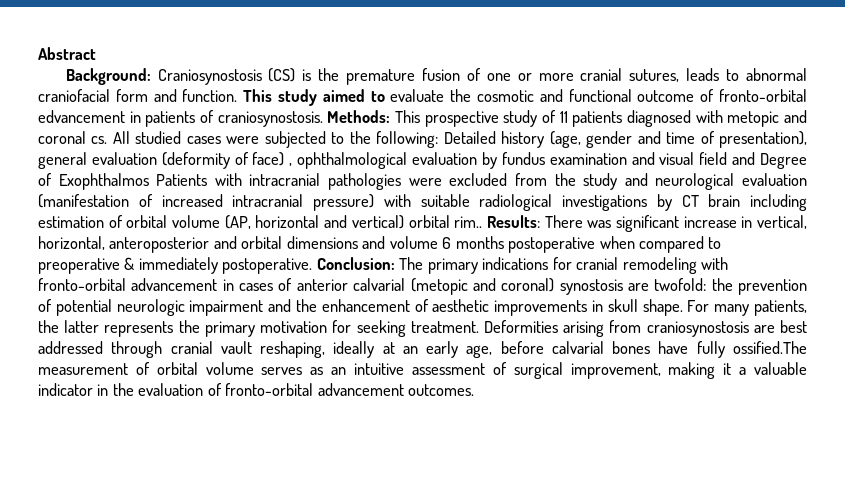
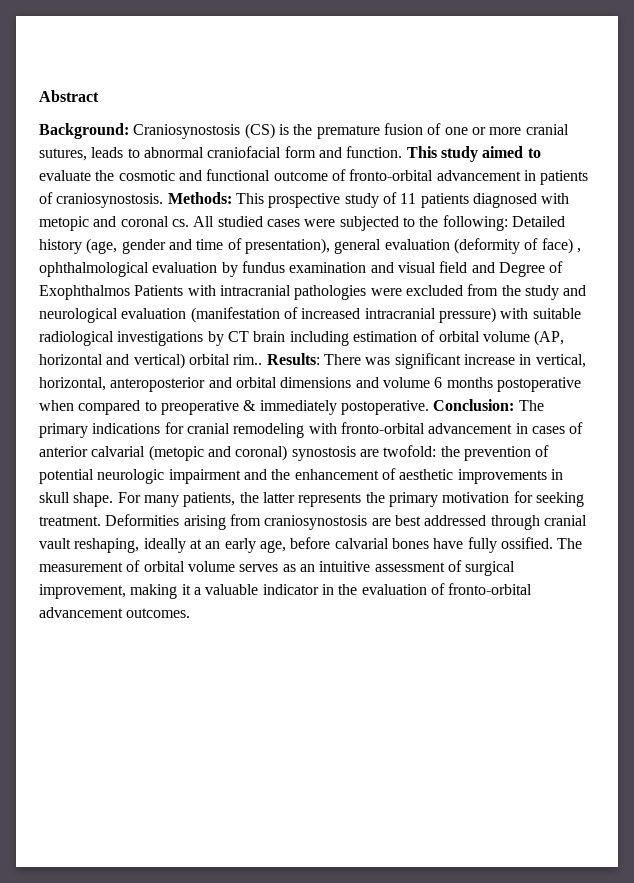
- This study aimed to evaluate the cosmotic and functional outcome of fronto-orbital edvancement in patients of craniosynostosis.
+ This study aimed to evaluate the cosmotic and functional outcome of fronto-orbital advancement in patients of craniosynostosis.
- Deformities arising from craniosynostosis are best addressed through cranial vault reshaping, ideally at an early age, before calvarial bones have fully ossified.The measurement of orbital volume serves as an intuitive assessment of surgical improvement, making it a valuable indicator in the evaluation of fronto-orbital advancement outcomes.
+ Deformities arising from craniosynostosis are best addressed through cranial vault reshaping, ideally at an early age, before calvarial bones have fully ossified. The measurement of orbital volume serves as an intuitive assessment of surgical improvement, making it a valuable indicator in the evaluation of fronto-orbital advancement outcomes.

